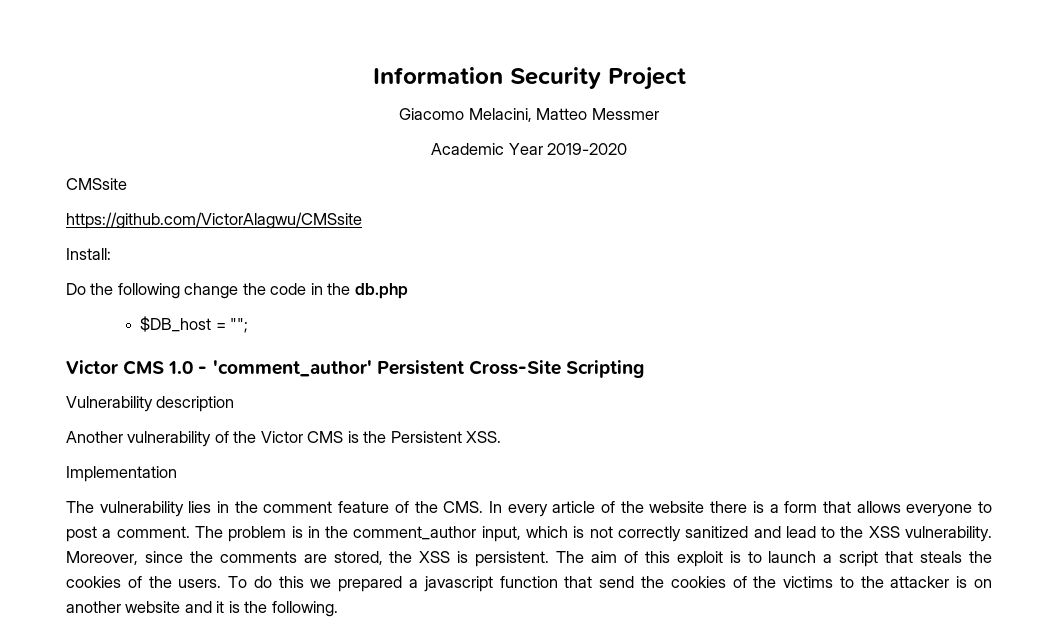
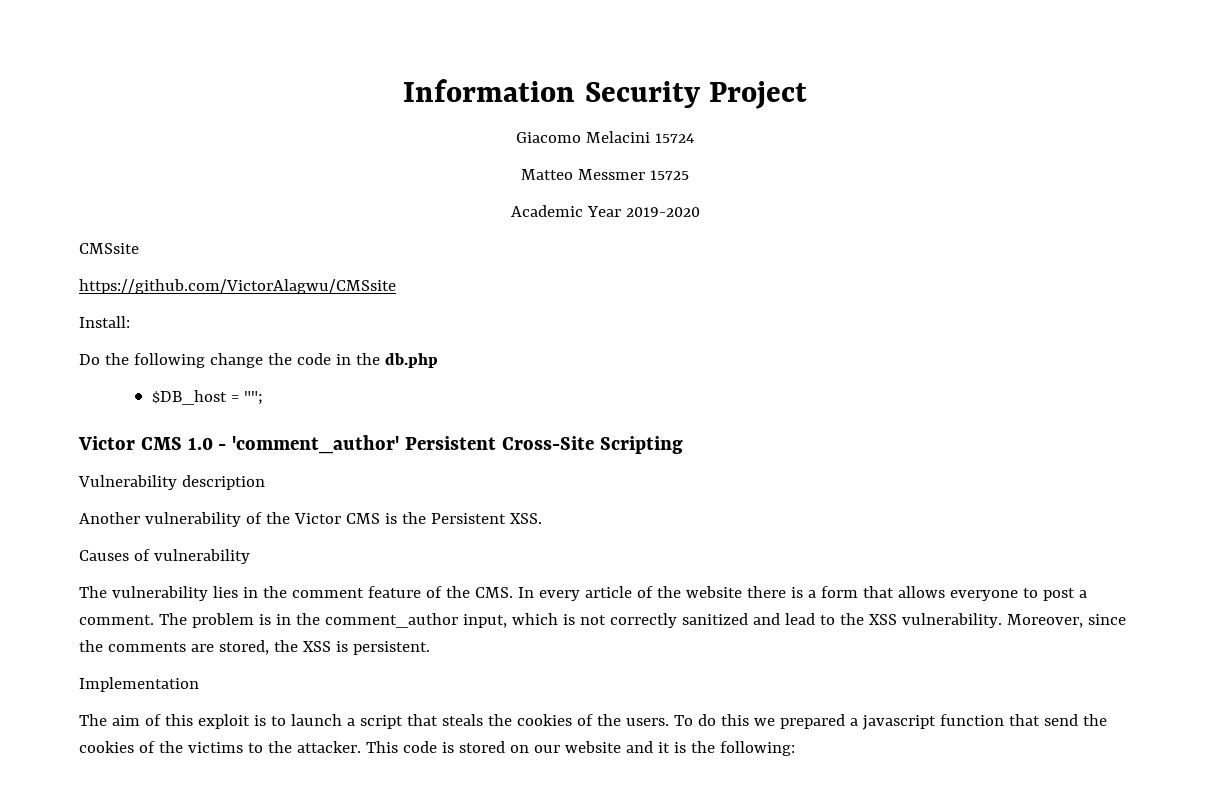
- Giacomo Melacini, Matteo Messmer
+ Giacomo Melacini 15724
+ Matteo Messmer 15725
- Implementation
+ Causes of vulnerability
- Moreover, since the comments are stored, the XSS is persistent. The aim of this exploit is to launch a script that steals the cookies of the users.
+ Moreover, since the comments are stored, the XSS is persistent.
+ Implementation
+ The aim of this exploit is to launch a script that steals the cookies of the users.
- To do this we prepared a javascript function that send the cookies of the victims to the attacker is on another website and it is the following.
+ To do this we prepared a javascript function that send the cookies of the victims to the attacker. This code is stored on our website and it is the following:

